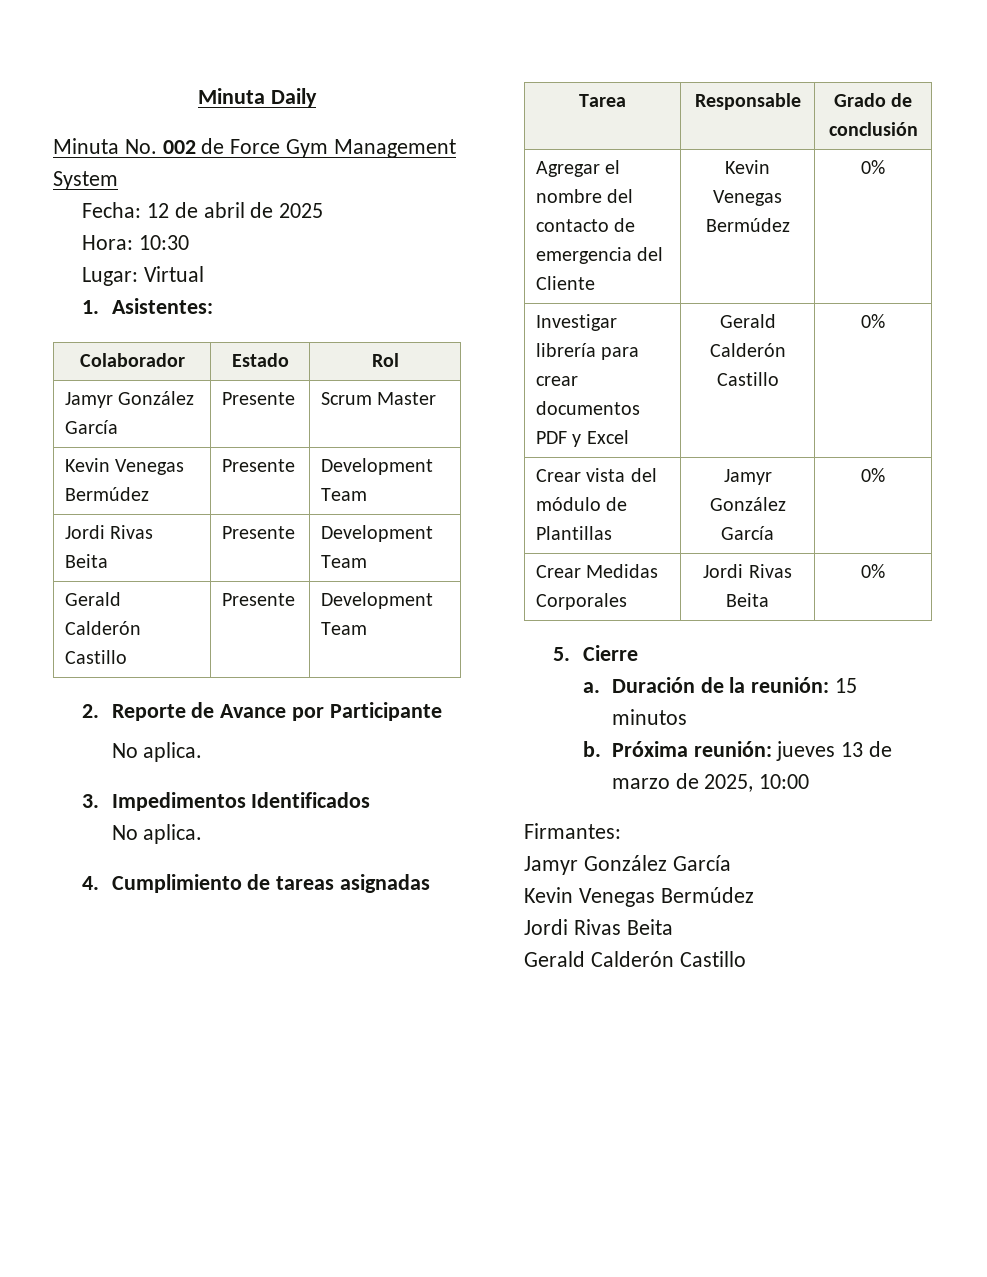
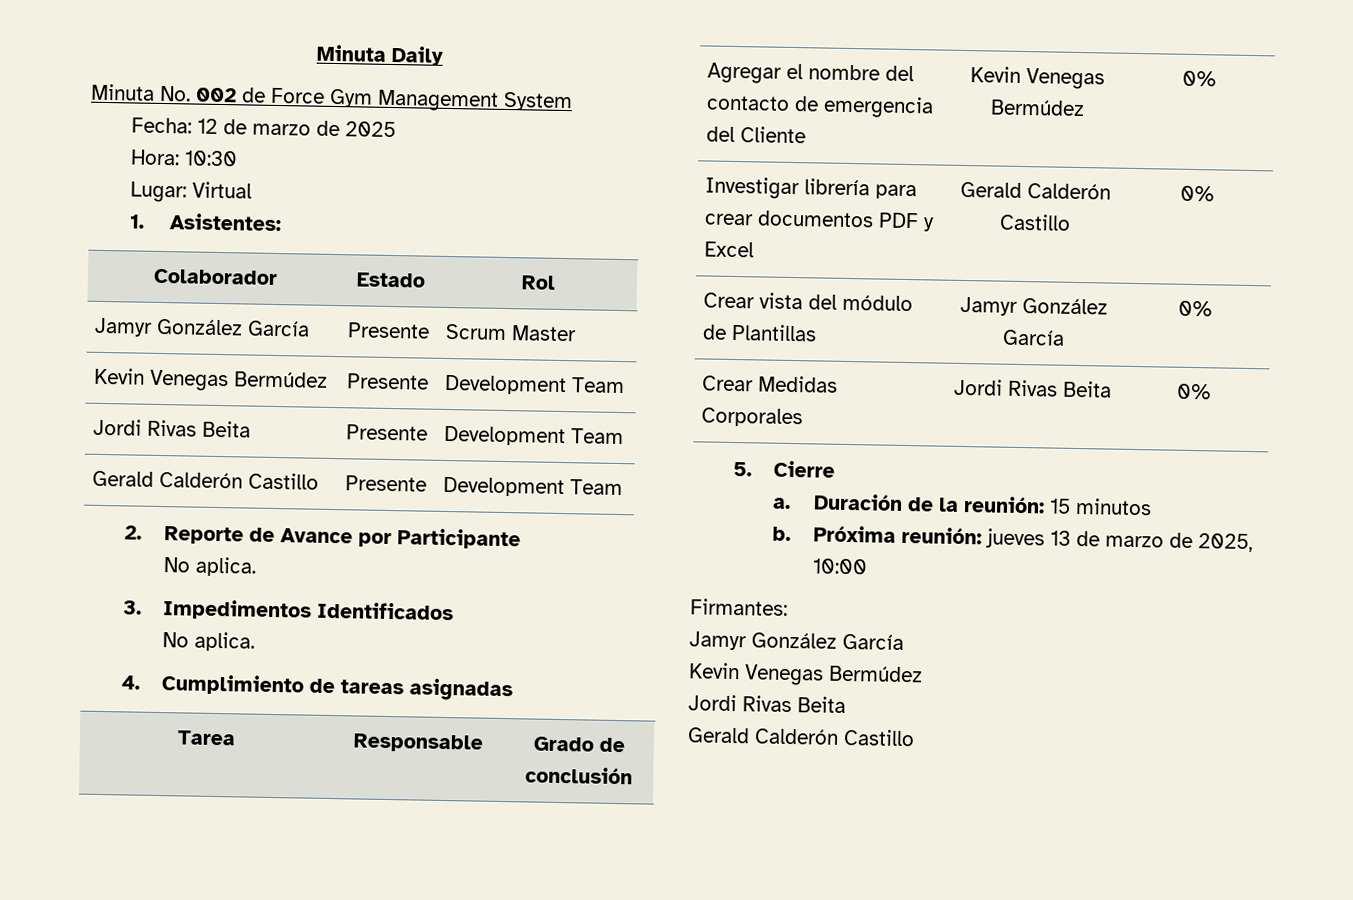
- Fecha: 12 de abril de 2025
+ Fecha: 12 de marzo de 2025

